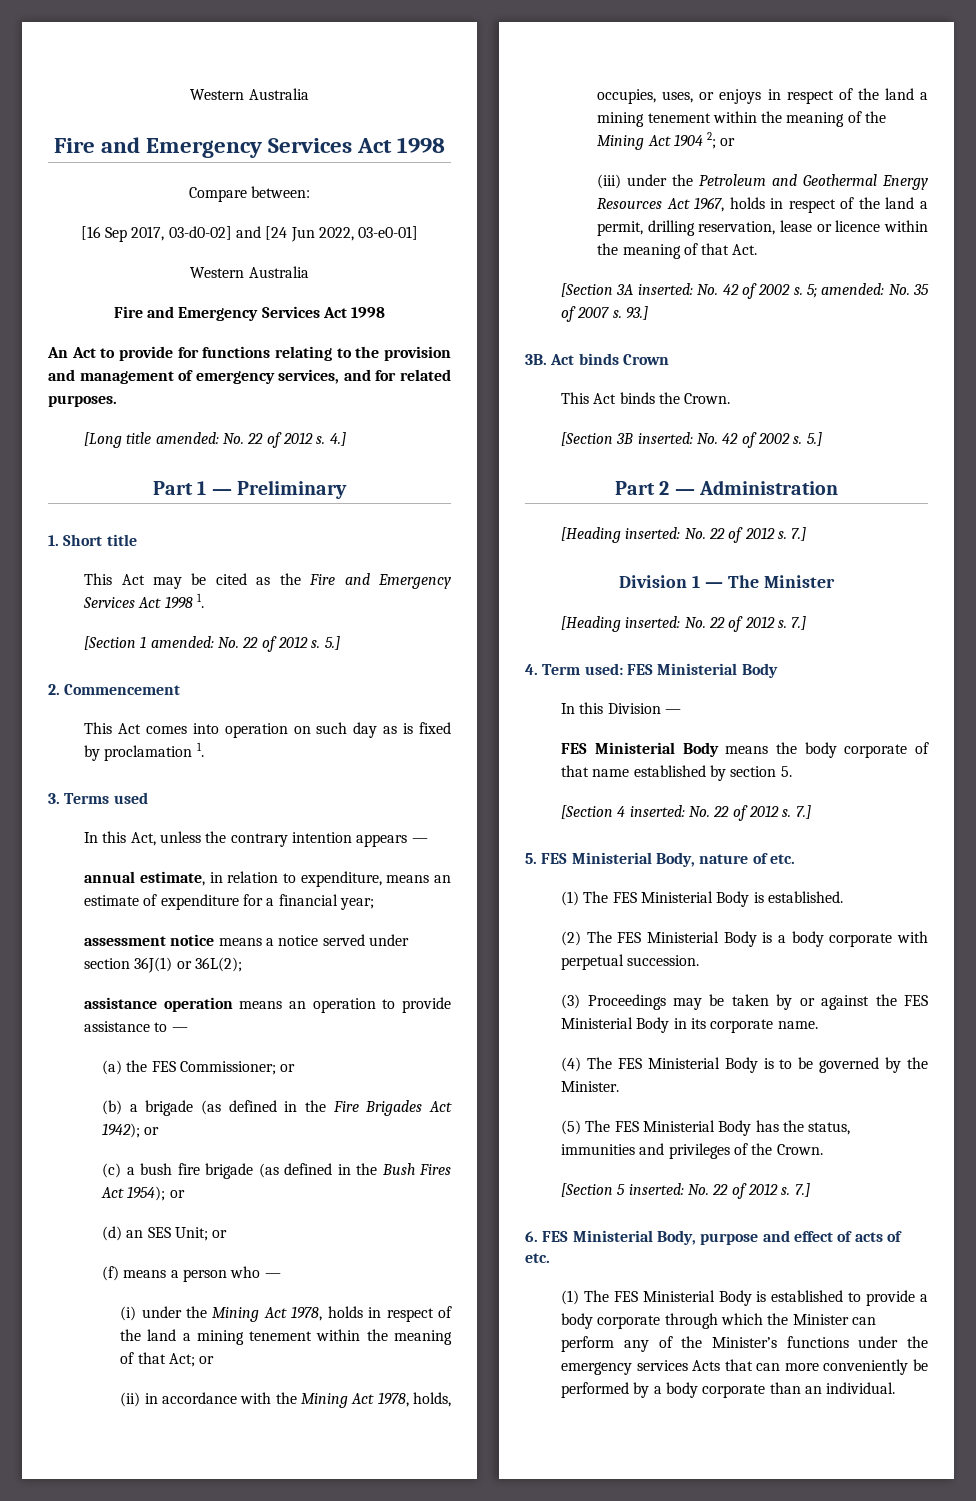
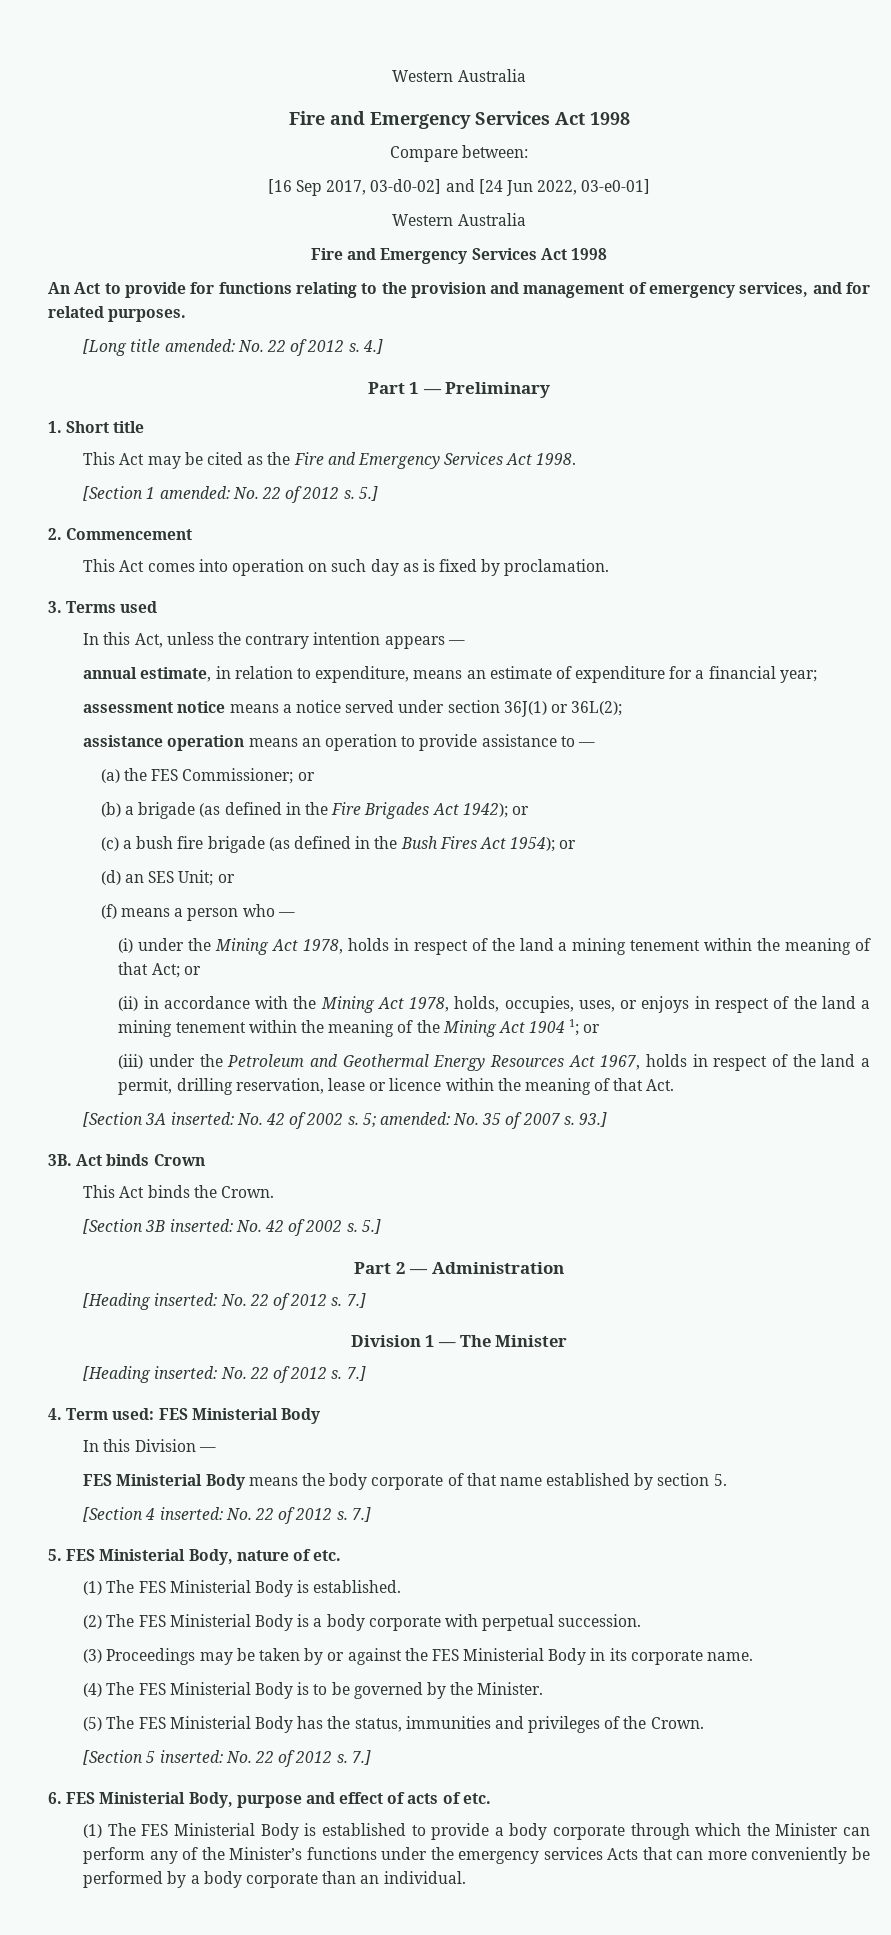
- This Act may be cited as the Fire and Emergency Services Act 1998 1.
+ This Act may be cited as the Fire and Emergency Services Act 1998.
- This Act comes into operation on such day as is fixed by proclamation 1.
+ This Act comes into operation on such day as is fixed by proclamation.
- (ii) in accordance with the Mining Act 1978, holds, occupies, uses, or enjoys in respect of the land a mining tenement within the meaning of the Mining Act 1904 2; or
+ (ii) in accordance with the Mining Act 1978, holds, occupies, uses, or enjoys in respect of the land a mining tenement within the meaning of the Mining Act 1904 1; or

